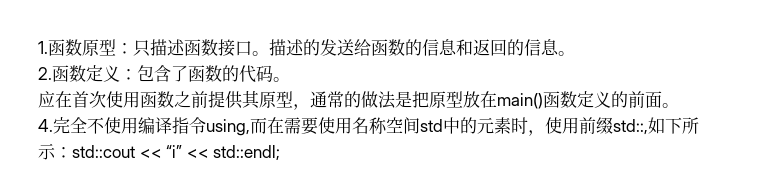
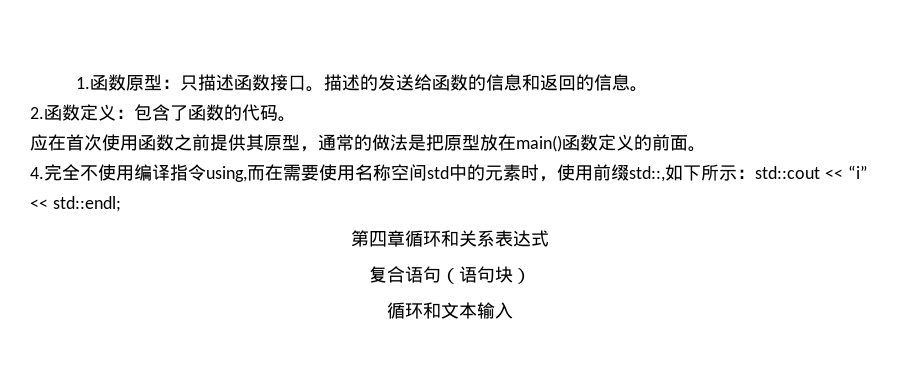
+ 第四章循环和关系表达式
+ 复合语句（语句块）
+ 循环和文本输入

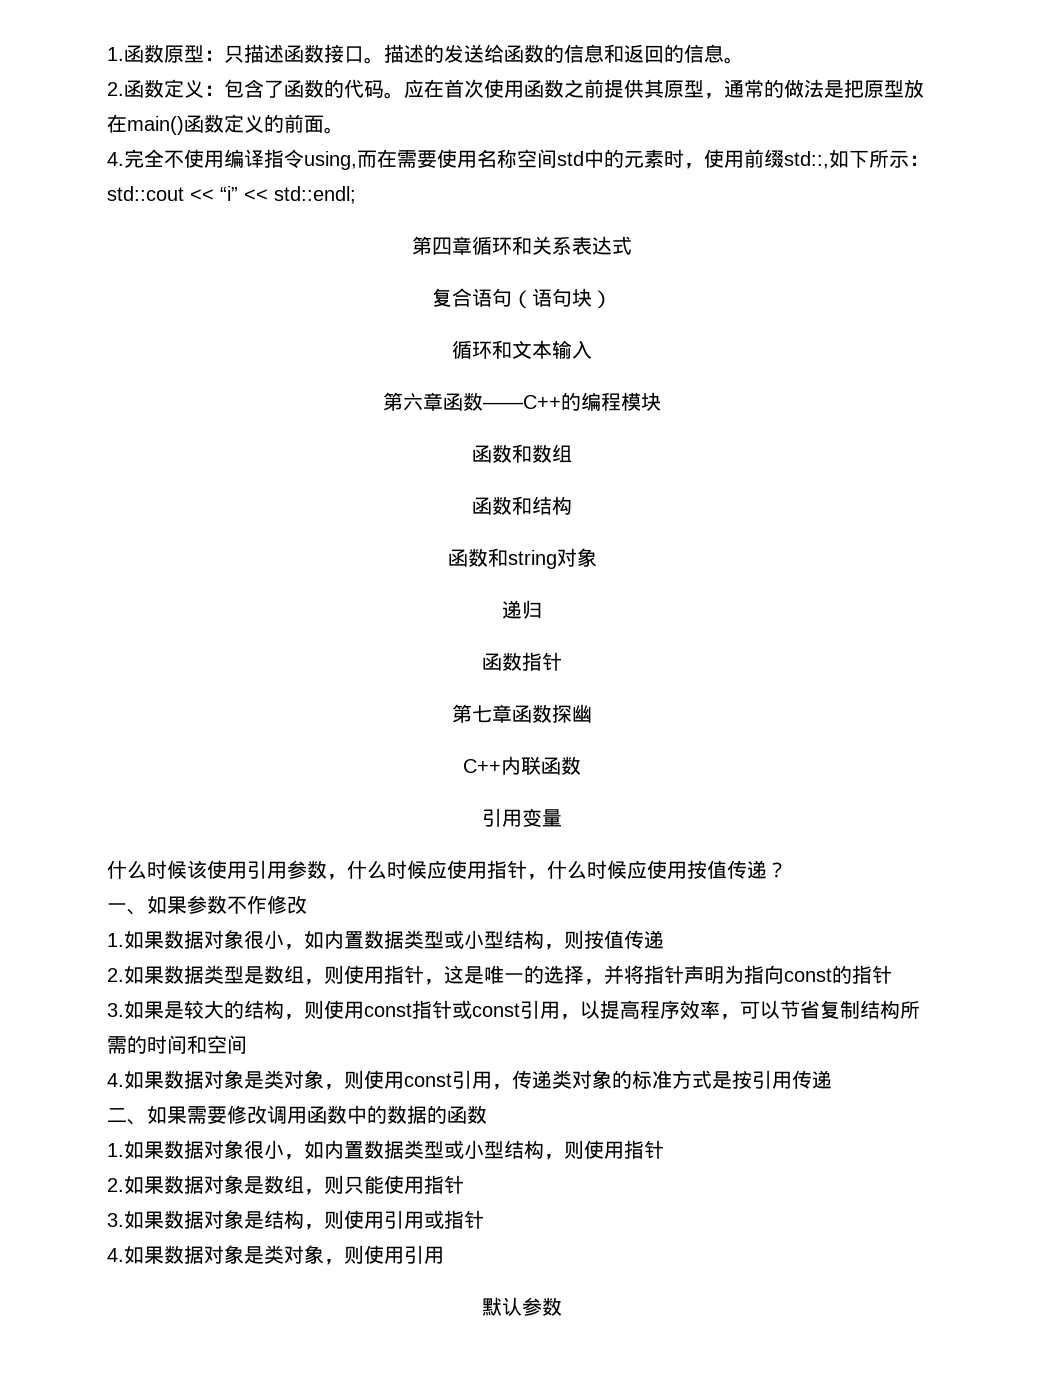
- 2.函数定义：包含了函数的代码。
- 应在首次使用函数之前提供其原型，通常的做法是把原型放在main()函数定义的前面。
+ 2.函数定义：包含了函数的代码。应在首次使用函数之前提供其原型，通常的做法是把原型放在main()函数定义的前面。
+ 第六章函数——C++的编程模块
+ 函数和数组
+ 函数和结构
+ 函数和string对象
+ 递归
+ 函数指针
+ 第七章函数探幽
+ C++内联函数
+ 引用变量
+ 什么时候该使用引用参数，什么时候应使用指针，什么时候应使用按值传递？
+ 一、如果参数不作修改
+ 1.如果数据对象很小，如内置数据类型或小型结构，则按值传递
+ 2.如果数据类型是数组，则使用指针，这是唯一的选择，并将指针声明为指向const的指针
+ 3.如果是较大的结构，则使用const指针或const引用，以提高程序效率，可以节省复制结构所需的时间和空间
+ 4.如果数据对象是类对象，则使用const引用，传递类对象的标准方式是按引用传递
+ 二、如果需要修改调用函数中的数据的函数
+ 1.如果数据对象很小，如内置数据类型或小型结构，则使用指针
+ 2.如果数据对象是数组，则只能使用指针
+ 3.如果数据对象是结构，则使用引用或指针
+ 4.如果数据对象是类对象，则使用引用
+ 默认参数

